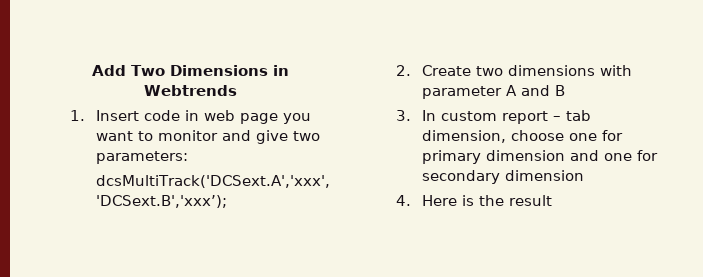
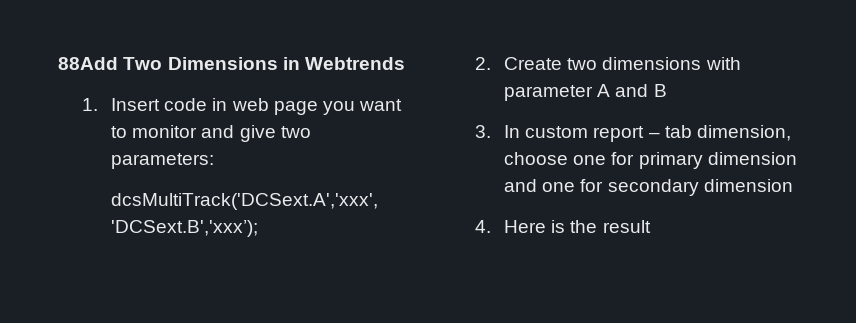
- Add Two Dimensions in Webtrends
+ 88Add Two Dimensions in Webtrends

